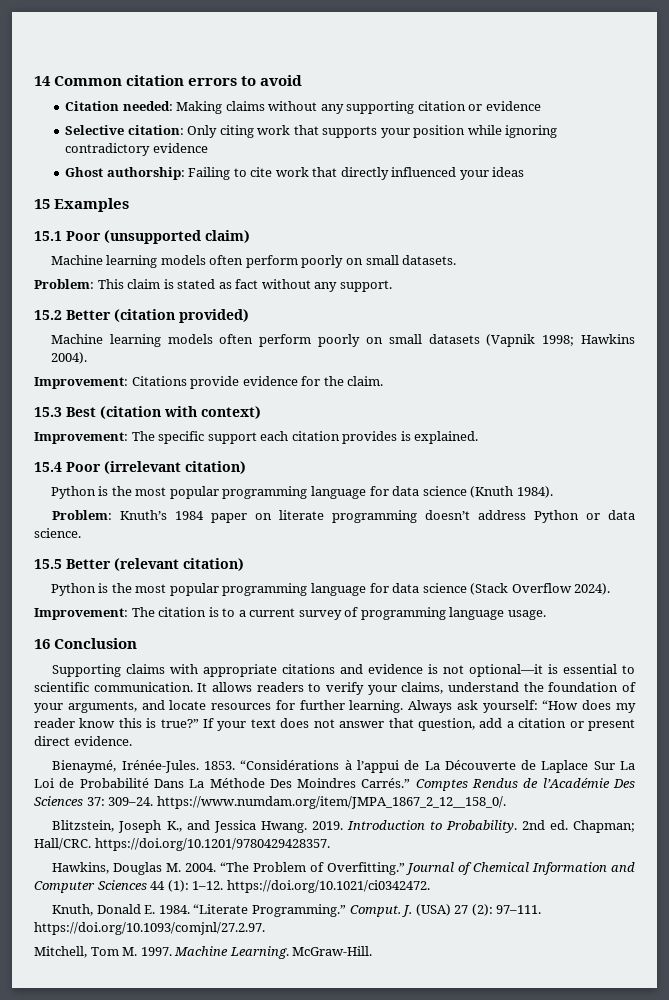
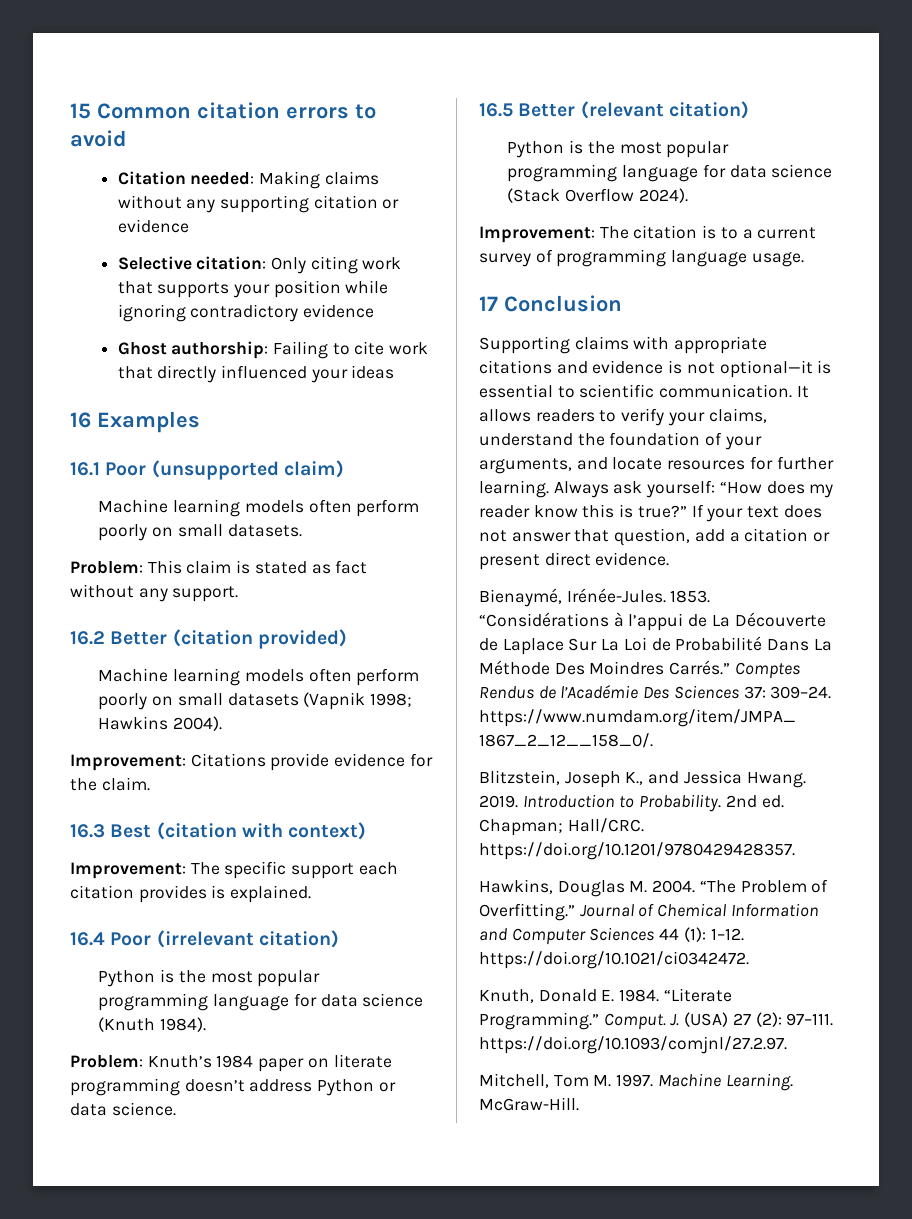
- 14 Common citation errors to avoid
+ 15 Common citation errors to avoid
- 15 Examples
+ 16 Examples
- 15.1 Poor (unsupported claim)
+ 16.1 Poor (unsupported claim)
- 15.2 Better (citation provided)
+ 16.2 Better (citation provided)
- 15.3 Best (citation with context)
+ 16.3 Best (citation with context)
- 15.4 Poor (irrelevant citation)
+ 16.4 Poor (irrelevant citation)
- 15.5 Better (relevant citation)
+ 16.5 Better (relevant citation)
- 16 Conclusion
+ 17 Conclusion

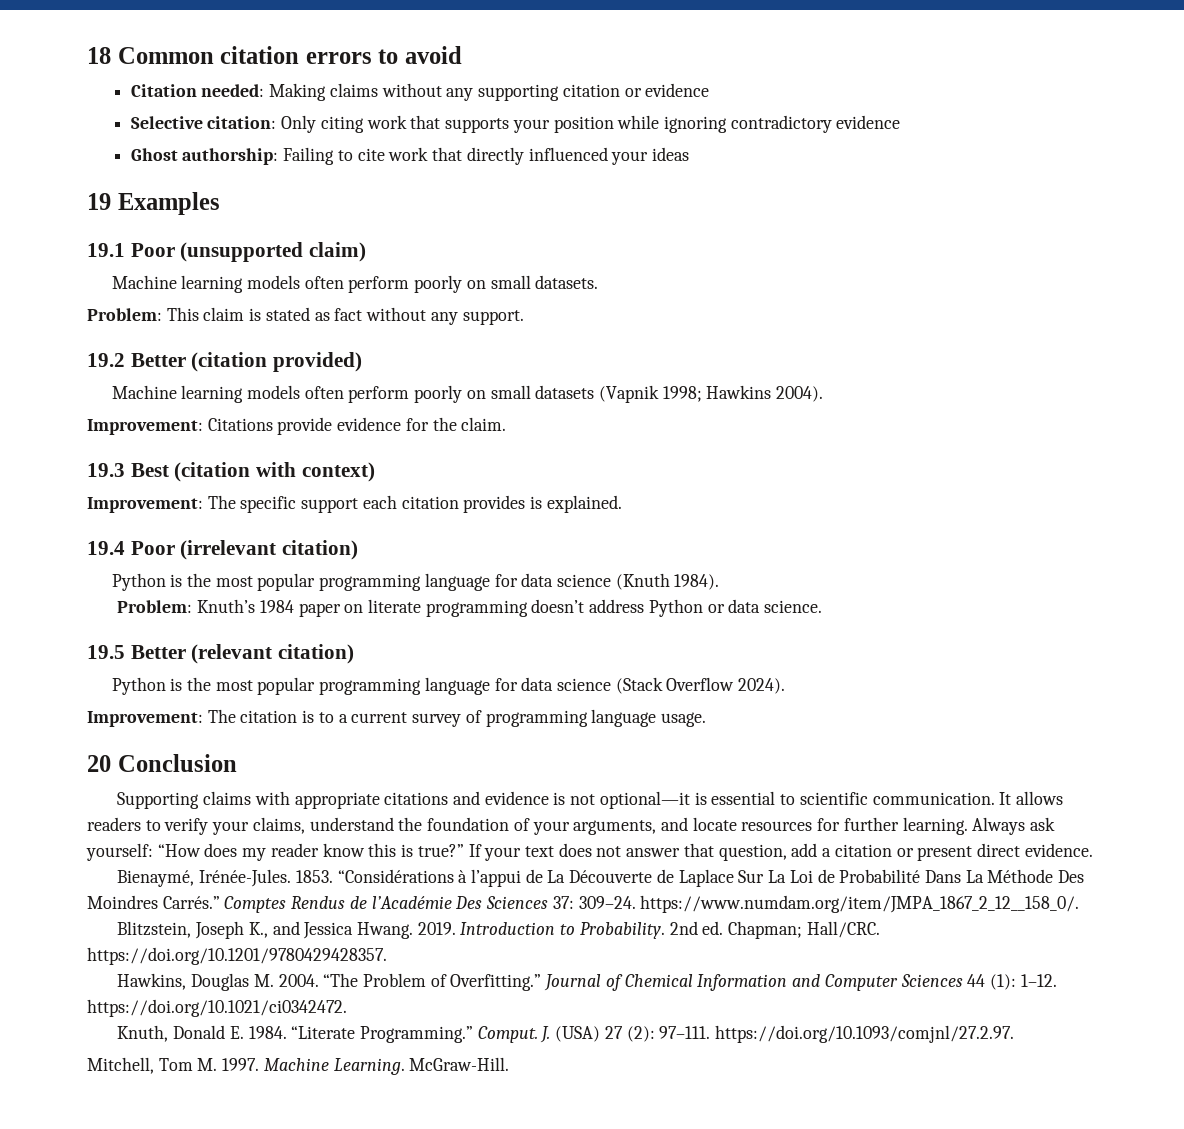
- 15 Common citation errors to avoid
+ 18 Common citation errors to avoid
- 16 Examples
+ 19 Examples
- 16.1 Poor (unsupported claim)
+ 19.1 Poor (unsupported claim)
- 16.2 Better (citation provided)
+ 19.2 Better (citation provided)
- 16.3 Best (citation with context)
+ 19.3 Best (citation with context)
- 16.4 Poor (irrelevant citation)
+ 19.4 Poor (irrelevant citation)
- 16.5 Better (relevant citation)
+ 19.5 Better (relevant citation)
- 17 Conclusion
+ 20 Conclusion

